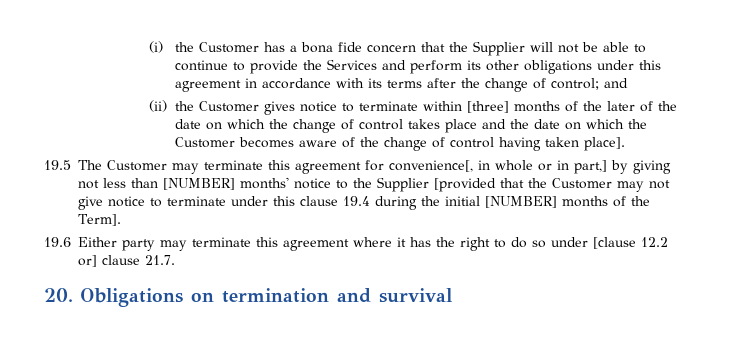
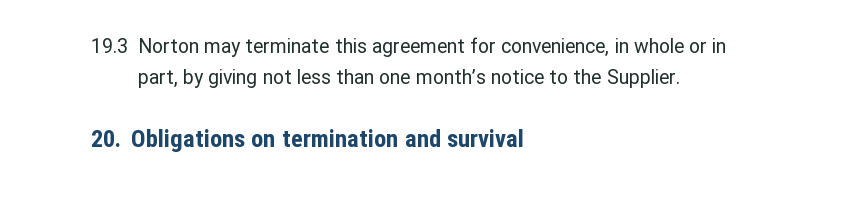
- (i) the Customer has a bona fide concern that the Supplier will not be able to continue to provide the Services and perform its other obligations under this agreement in accordance with its terms after the change of control; and
- (ii) the Customer gives notice to terminate within [three] months of the later of the date on which the change of control takes place and the date on which the Customer becomes aware of the change of control having taken place].
- 19.5 The Customer may terminate this agreement for convenience[, in whole or in part,] by giving not less than [NUMBER] months' notice to the Supplier [provided that the Customer may not give notice to terminate under this clause 19.4 during the initial [NUMBER] months of the Term].
- 19.6 Either party may terminate this agreement where it has the right to do so under [clause 12.2 or] clause 21.7.
+ 19.3 Norton may terminate this agreement for convenience, in whole or in part, by giving not less than one month’s notice to the Supplier.

